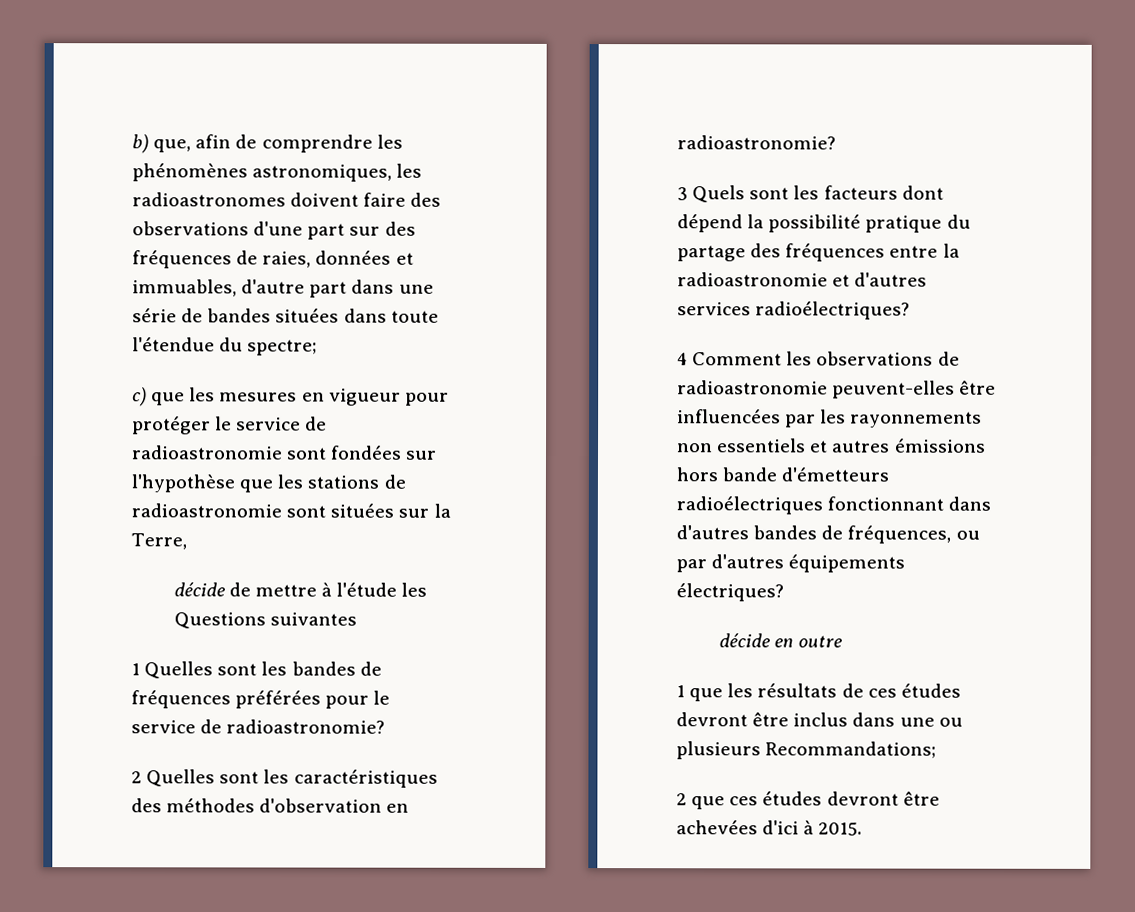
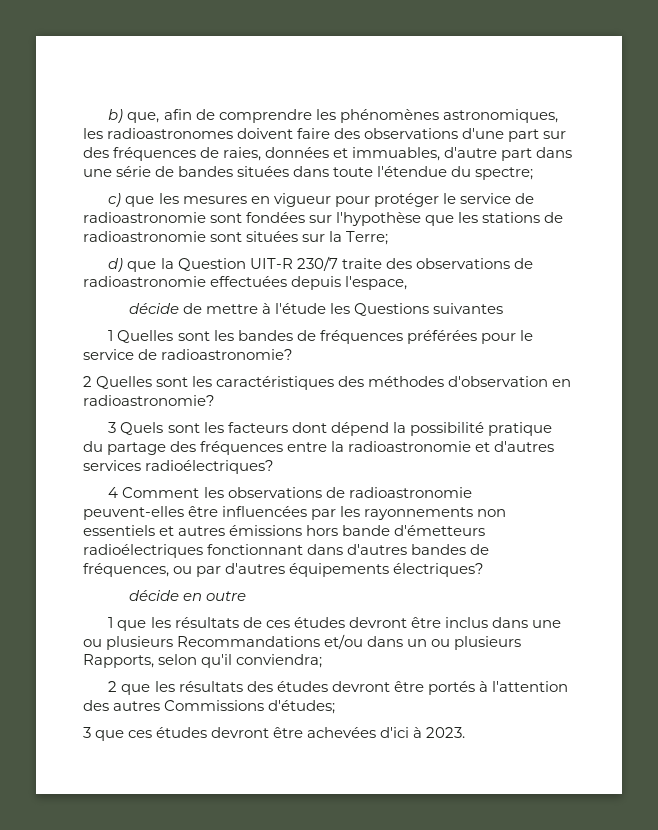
- c) que les mesures en vigueur pour protéger le service de radioastronomie sont fondées sur l'hypothèse que les stations de radioastronomie sont situées sur la Terre,
+ c) que les mesures en vigueur pour protéger le service de radioastronomie sont fondées sur l'hypothèse que les stations de radioastronomie sont situées sur la Terre;
+ d) que la Question UIT-R 230/7 traite des observations de radioastronomie effectuées depuis l'espace,
- 1 que les résultats de ces études devront être inclus dans une ou plusieurs Recommandations;
- 2 que ces études devront être achevées d'ici à 2015.
+ 1 que les résultats de ces études devront être inclus dans une ou plusieurs Recommandations et/ou dans un ou plusieurs Rapports, selon qu'il conviendra;
+ 2 que les résultats des études devront être portés à l'attention des autres Commissions d'études;
+ 3 que ces études devront être achevées d'ici à 2023.

